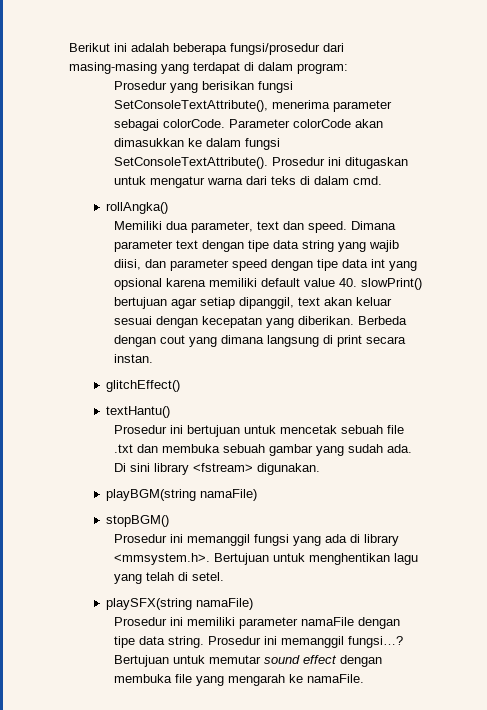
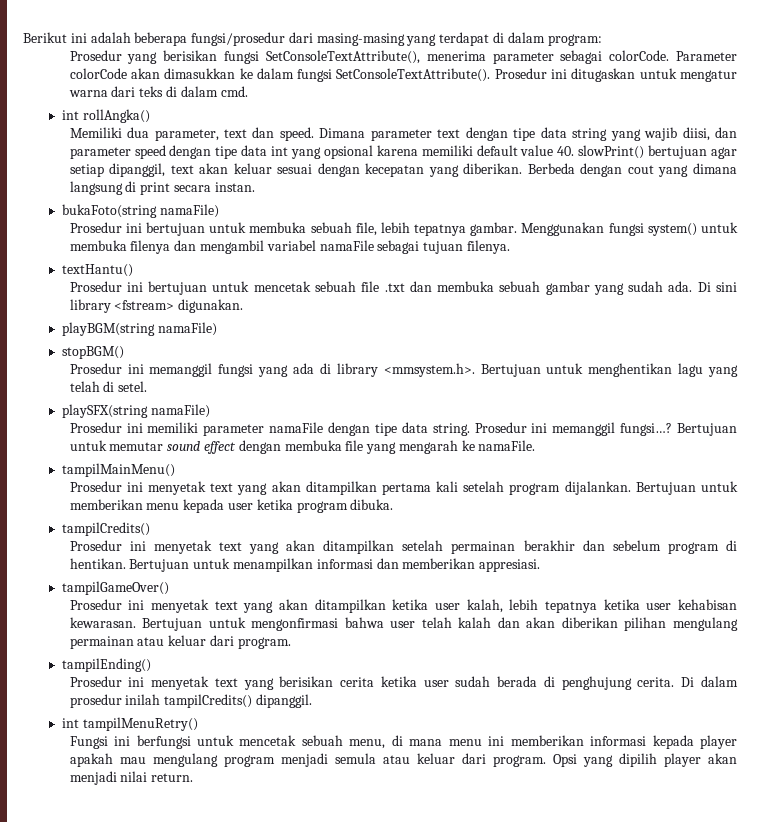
- rollAngka()
+ int rollAngka()
- glitchEffect()
+ bukaFoto(string namaFile)
+ Prosedur ini bertujuan untuk membuka sebuah file, lebih tepatnya gambar. Menggunakan fungsi system() untuk membuka filenya dan mengambil variabel namaFile sebagai tujuan filenya.
+ tampilMainMenu()
+ Prosedur ini menyetak text yang akan ditampilkan pertama kali setelah program dijalankan. Bertujuan untuk memberikan menu kepada user ketika program dibuka.
+ tampilCredits()
+ Prosedur ini menyetak text yang akan ditampilkan setelah permainan berakhir dan sebelum program di hentikan. Bertujuan untuk menampilkan informasi dan memberikan appresiasi.
+ tampilGameOver()
+ Prosedur ini menyetak text yang akan ditampilkan ketika user kalah, lebih tepatnya ketika user kehabisan kewarasan. Bertujuan untuk mengonfirmasi bahwa user telah kalah dan akan diberikan pilihan mengulang permainan atau keluar dari program.
+ tampilEnding()
+ Prosedur ini menyetak text yang berisikan cerita ketika user sudah berada di penghujung cerita. Di dalam prosedur inilah tampilCredits() dipanggil.
+ int tampilMenuRetry()
+ Fungsi ini berfungsi untuk mencetak sebuah menu, di mana menu ini memberikan informasi kepada player apakah mau mengulang program menjadi semula atau keluar dari program. Opsi yang dipilih player akan menjadi nilai return.

